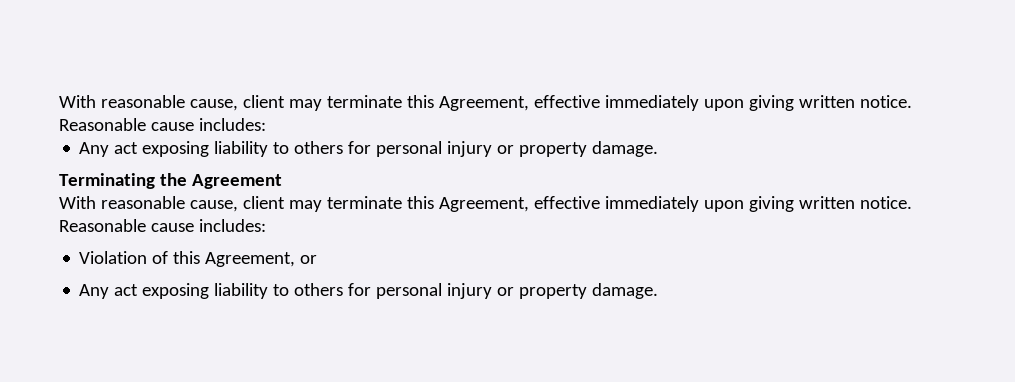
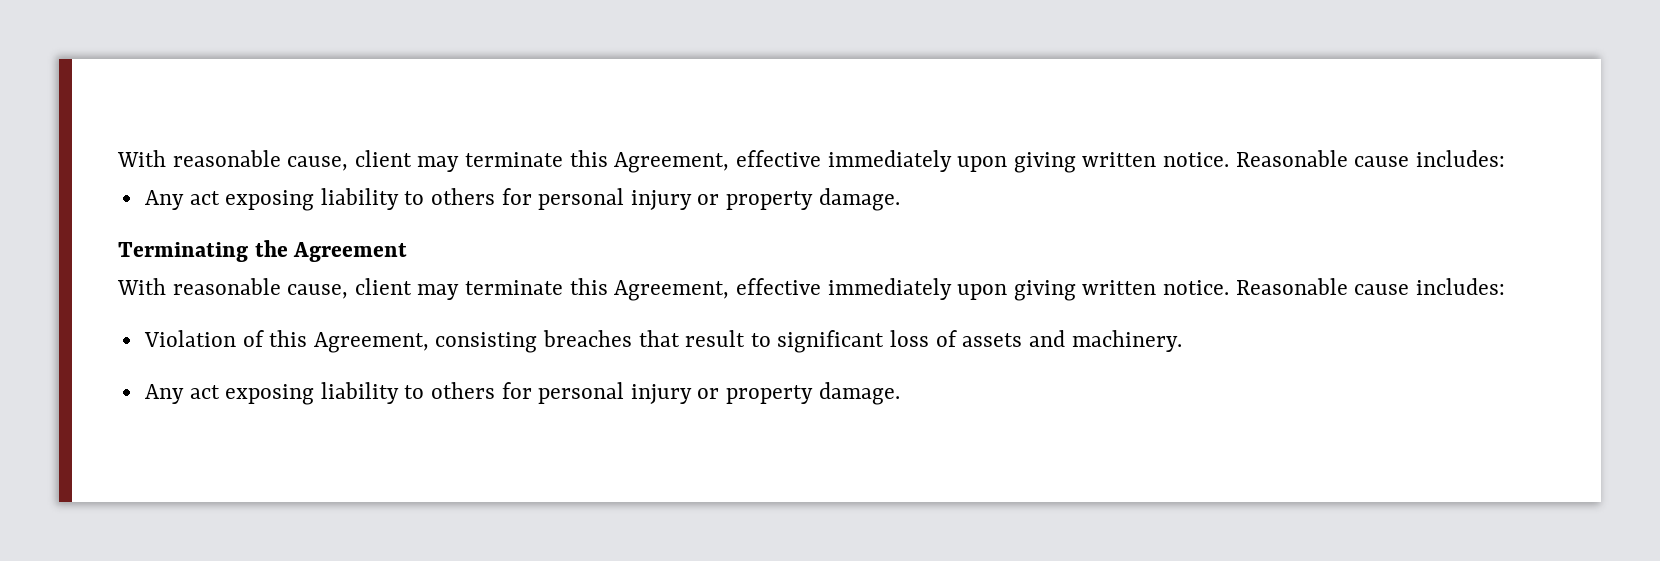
- Violation of this Agreement, or
+ Violation of this Agreement, consisting breaches that result to significant loss of assets and machinery.

